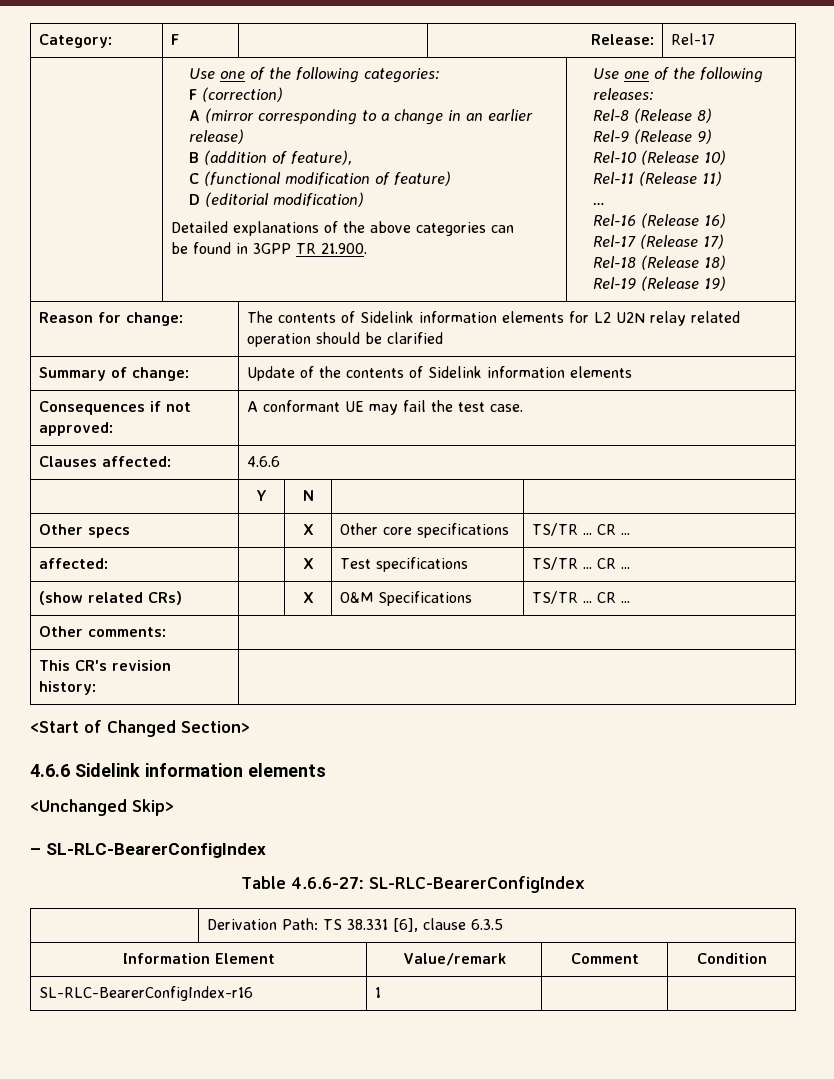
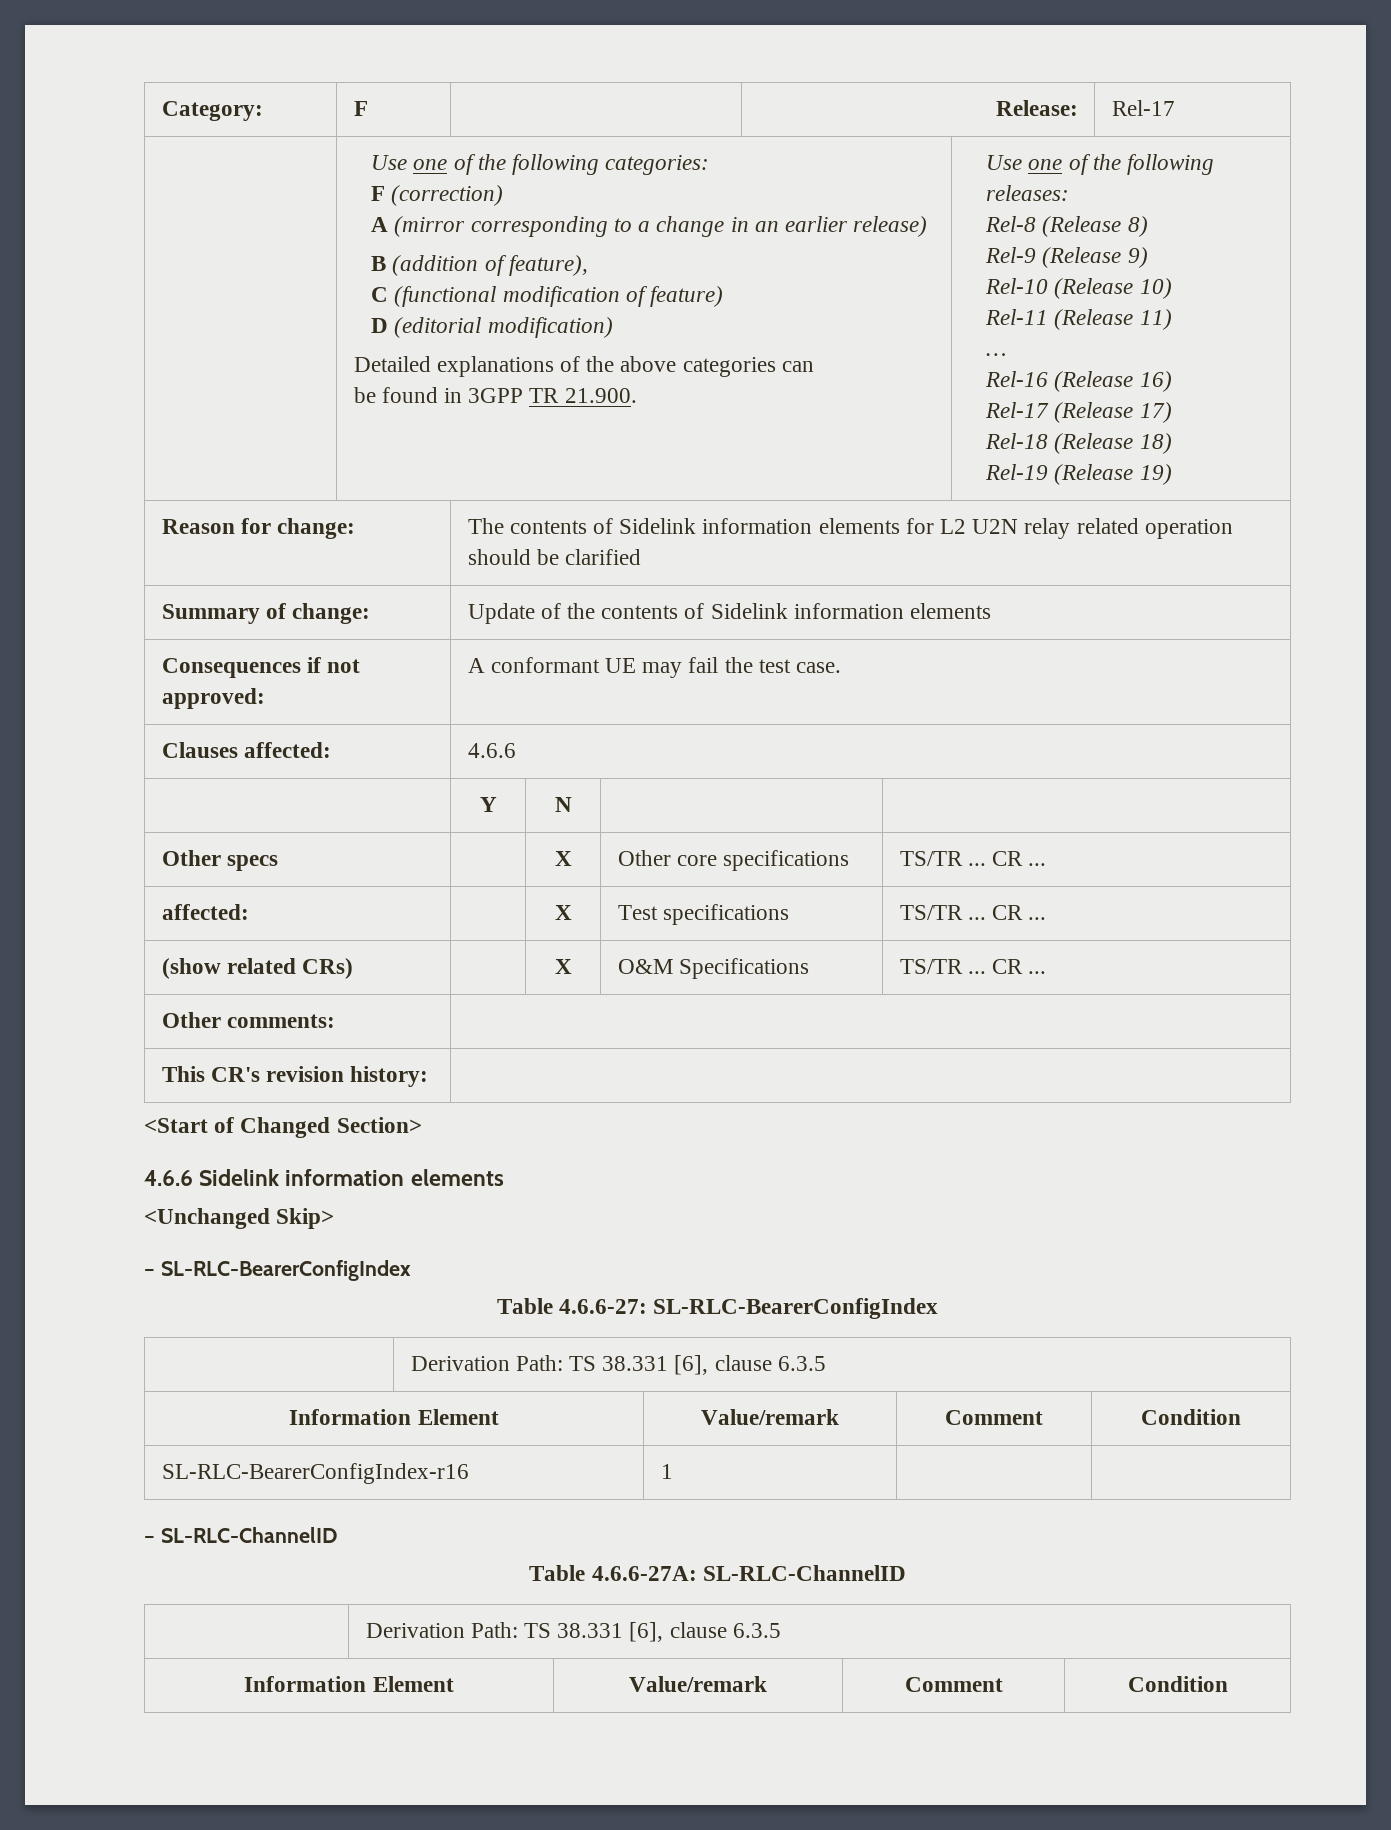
+ – SL-RLC-ChannelID
+ Table 4.6.6-27A: SL-RLC-ChannelID
+ | Derivation Path: TS 38.331 [6], clause 6.3.5
+ Information Element | Value/remark | Comment | Condition

